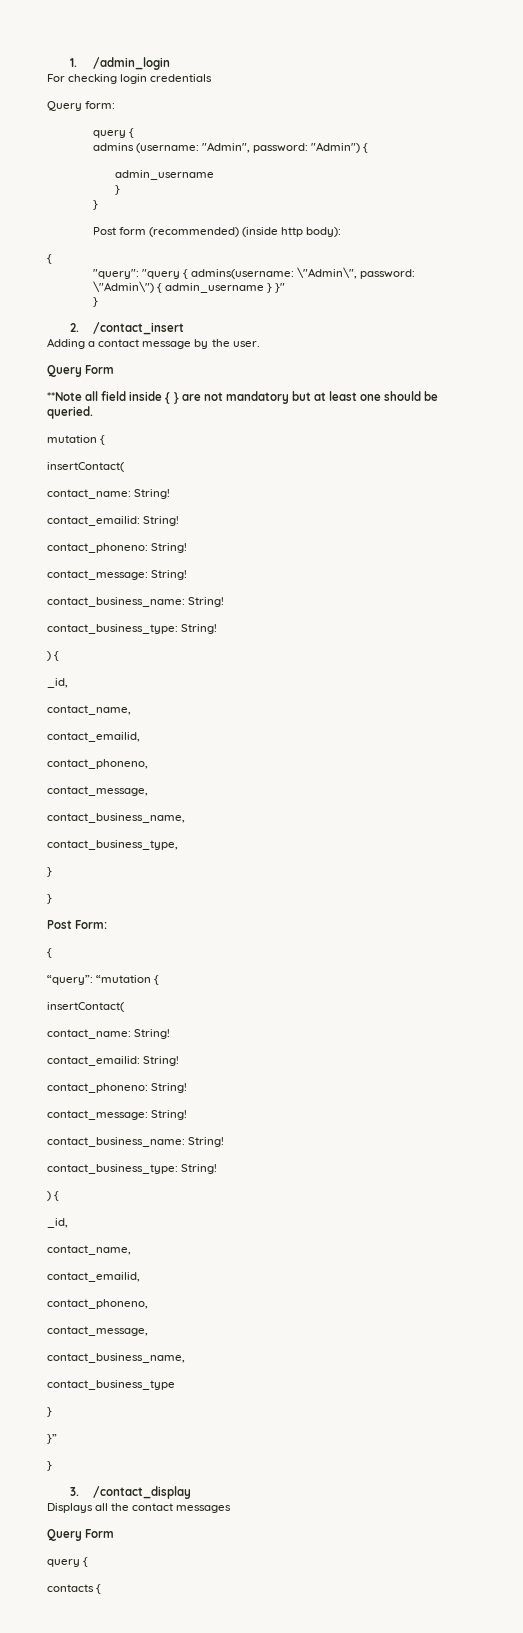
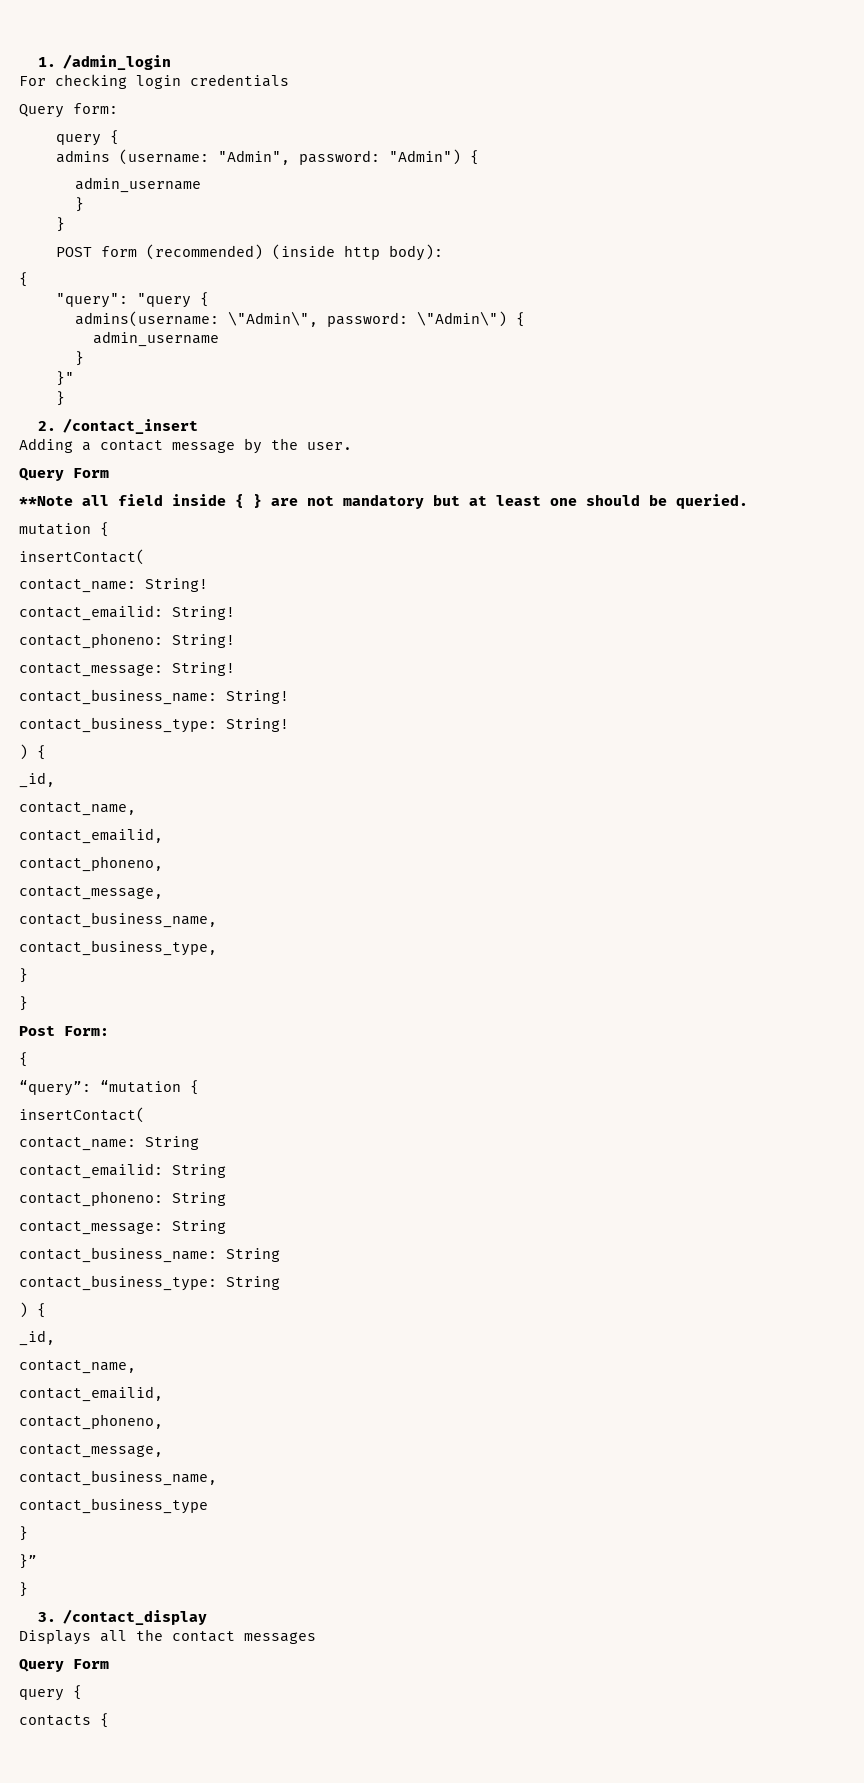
- Post form (recommended) (inside http body):
+ POST form (recommended) (inside http body):
- "query": "query { admins(username: \"Admin\", password: \"Admin\") { admin_username } }"
+ "query": "query {
+ admins(username: \"Admin\", password: \"Admin\") {
+ admin_username
+ }
+ }"
  “query”: “mutation {
  insertContact(
- contact_name: String!
- contact_emailid: String!
- contact_phoneno: String!
- contact_message: String!
- contact_business_name: String!
- contact_business_type: String!
+ contact_name: String
+ contact_emailid: String
+ contact_phoneno: String
+ contact_message: String
+ contact_business_name: String
+ contact_business_type: String

